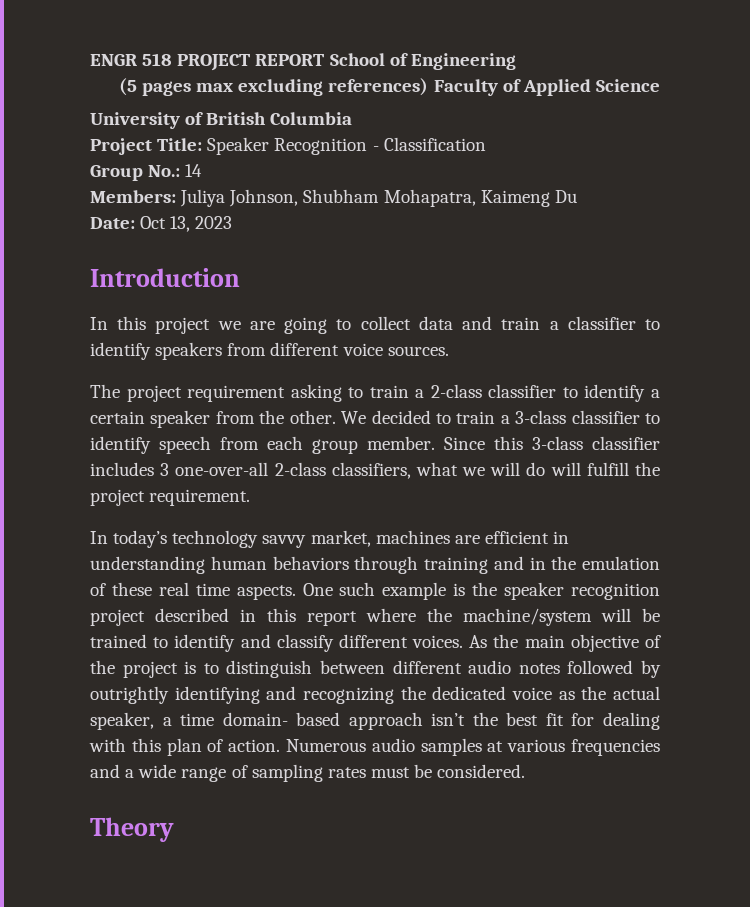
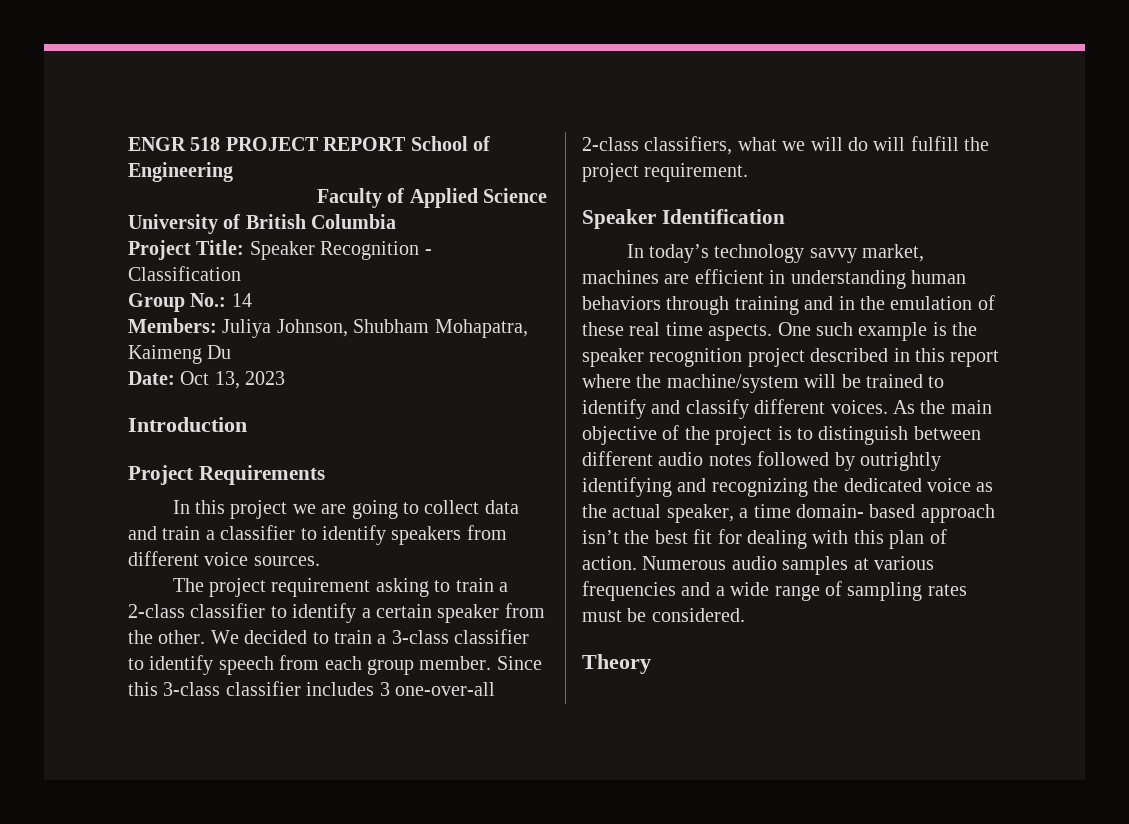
- (5 pages max excluding references) Faculty of Applied Science
+ Faculty of Applied Science
+ Project Requirements
+ Speaker Identification

